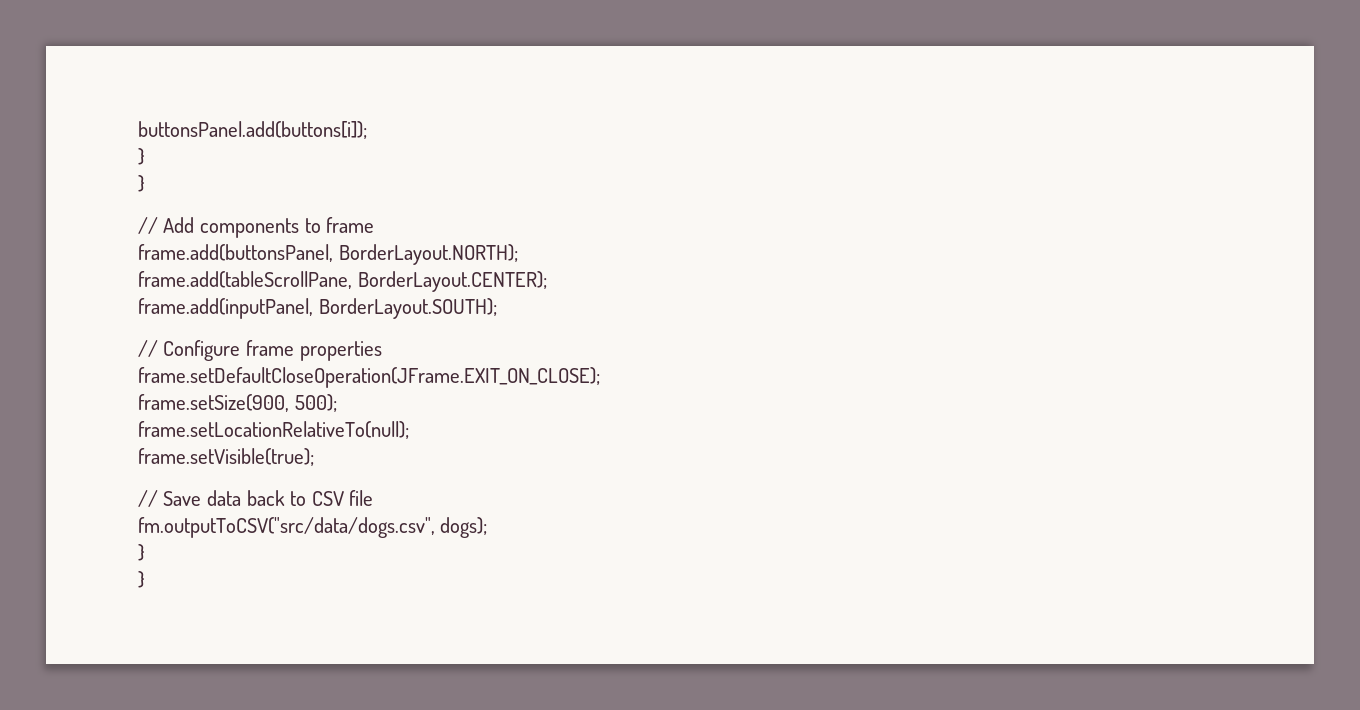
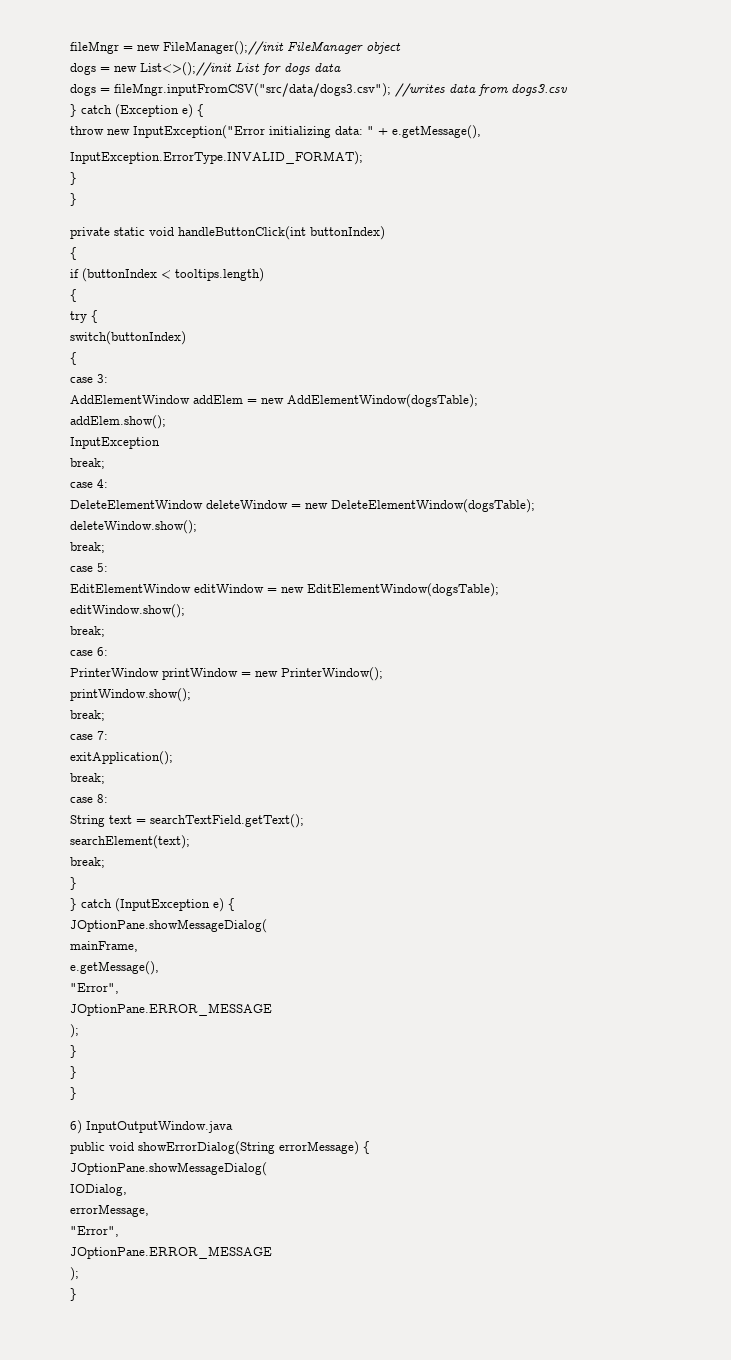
- buttonsPanel.add(buttons[i]);
+ fileMngr = new FileManager();//init FileManager object
+ dogs = new List<>();//init List for dogs data
+ dogs = fileMngr.inputFromCSV("src/data/dogs3.csv"); //writes data from dogs3.csv
+ } catch (Exception e) {
+ throw new InputException("Error initializing data: " + e.getMessage(),
+ InputException.ErrorType.INVALID_FORMAT);
  }
  }
- // Add components to frame
- frame.add(buttonsPanel, BorderLayout.NORTH);
- frame.add(tableScrollPane, BorderLayout.CENTER);
- frame.add(inputPanel, BorderLayout.SOUTH);
- // Configure frame properties
- frame.setDefaultCloseOperation(JFrame.EXIT_ON_CLOSE);
- frame.setSize(900, 500);
- frame.setLocationRelativeTo(null);
- frame.setVisible(true);
- // Save data back to CSV file
- fm.outputToCSV("src/data/dogs.csv", dogs);
+ private static void handleButtonClick(int buttonIndex)
+ {
+ if (buttonIndex < tooltips.length)
+ {
+ try {
+ switch(buttonIndex)
+ {
+ case 3:
+ AddElementWindow addElem = new AddElementWindow(dogsTable);
+ addElem.show();
+ InputException
+ break;
+ case 4:
+ DeleteElementWindow deleteWindow = new DeleteElementWindow(dogsTable);
+ deleteWindow.show();
+ break;
+ case 5:
+ EditElementWindow editWindow = new EditElementWindow(dogsTable);
+ editWindow.show();
+ break;
+ case 6:
+ PrinterWindow printWindow = new PrinterWindow();
+ printWindow.show();
+ break;
+ case 7:
+ exitApplication();
+ break;
+ case 8:
+ String text = searchTextField.getText();
+ searchElement(text);
+ break;
  }
+ } catch (InputException e) {
+ JOptionPane.showMessageDialog(
+ mainFrame,
+ e.getMessage(),
+ "Error",
+ JOptionPane.ERROR_MESSAGE
+ );
+ }
+ }
+ }
+ 6) InputOutputWindow.java
+ public void showErrorDialog(String errorMessage) {
+ JOptionPane.showMessageDialog(
+ IODialog,
+ errorMessage,
+ "Error",
+ JOptionPane.ERROR_MESSAGE
+ );

